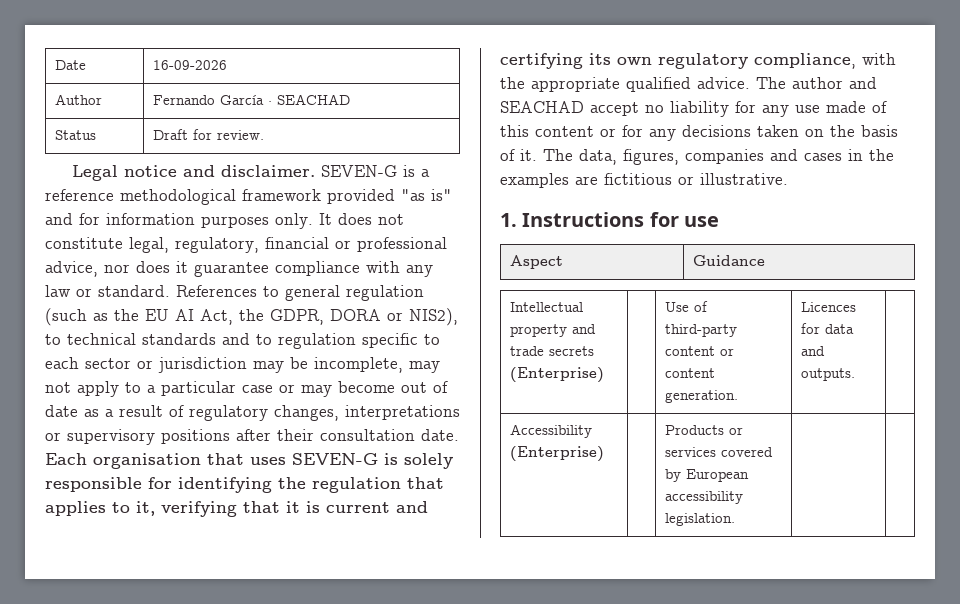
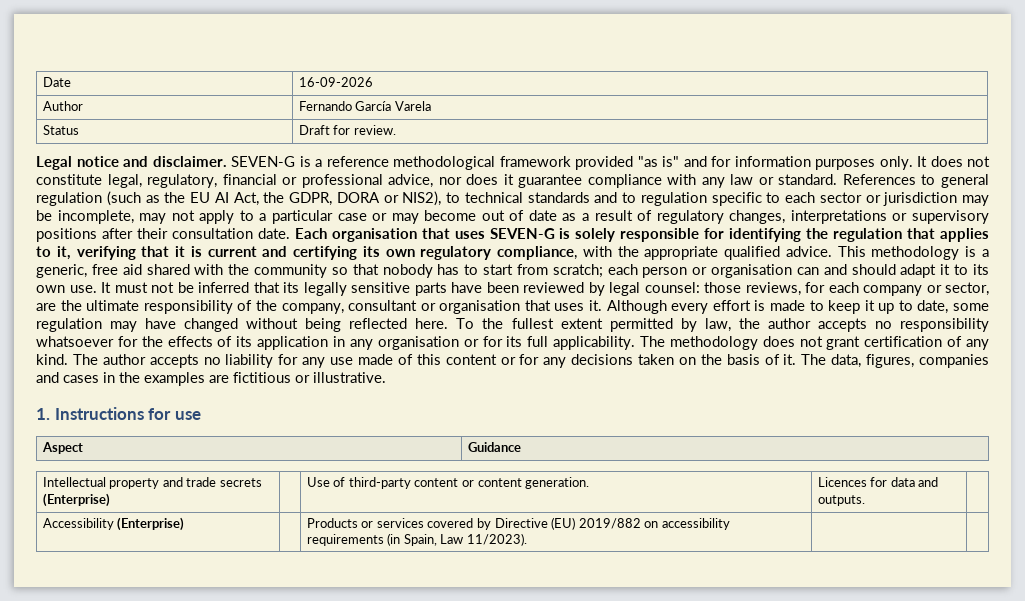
- Author | Fernando García · SEACHAD
+ Author | Fernando García Varela
- The author and SEACHAD accept no liability for any use made of this content or for any decisions taken on the basis of it.
+ This methodology is a generic, free aid shared with the community so that nobody has to start from scratch; each person or organisation can and should adapt it to its own use. It must not be inferred that its legally sensitive parts have been reviewed by legal counsel: those reviews, for each company or sector, are the ultimate responsibility of the company, consultant or organisation that uses it. Although every effort is made to keep it up to date, some regulation may have changed without being reflected here. To the fullest extent permitted by law, the author accepts no responsibility whatsoever for the effects of its application in any organisation or for its full applicability. The methodology does not grant certification of any kind. The author accepts no liability for any use made of this content or for any decisions taken on the basis of it.
- Accessibility (Enterprise) | | Products or services covered by European accessibility legislation. | |
+ Accessibility (Enterprise) | | Products or services covered by Directive (EU) 2019/882 on accessibility requirements (in Spain, Law 11/2023). | |

